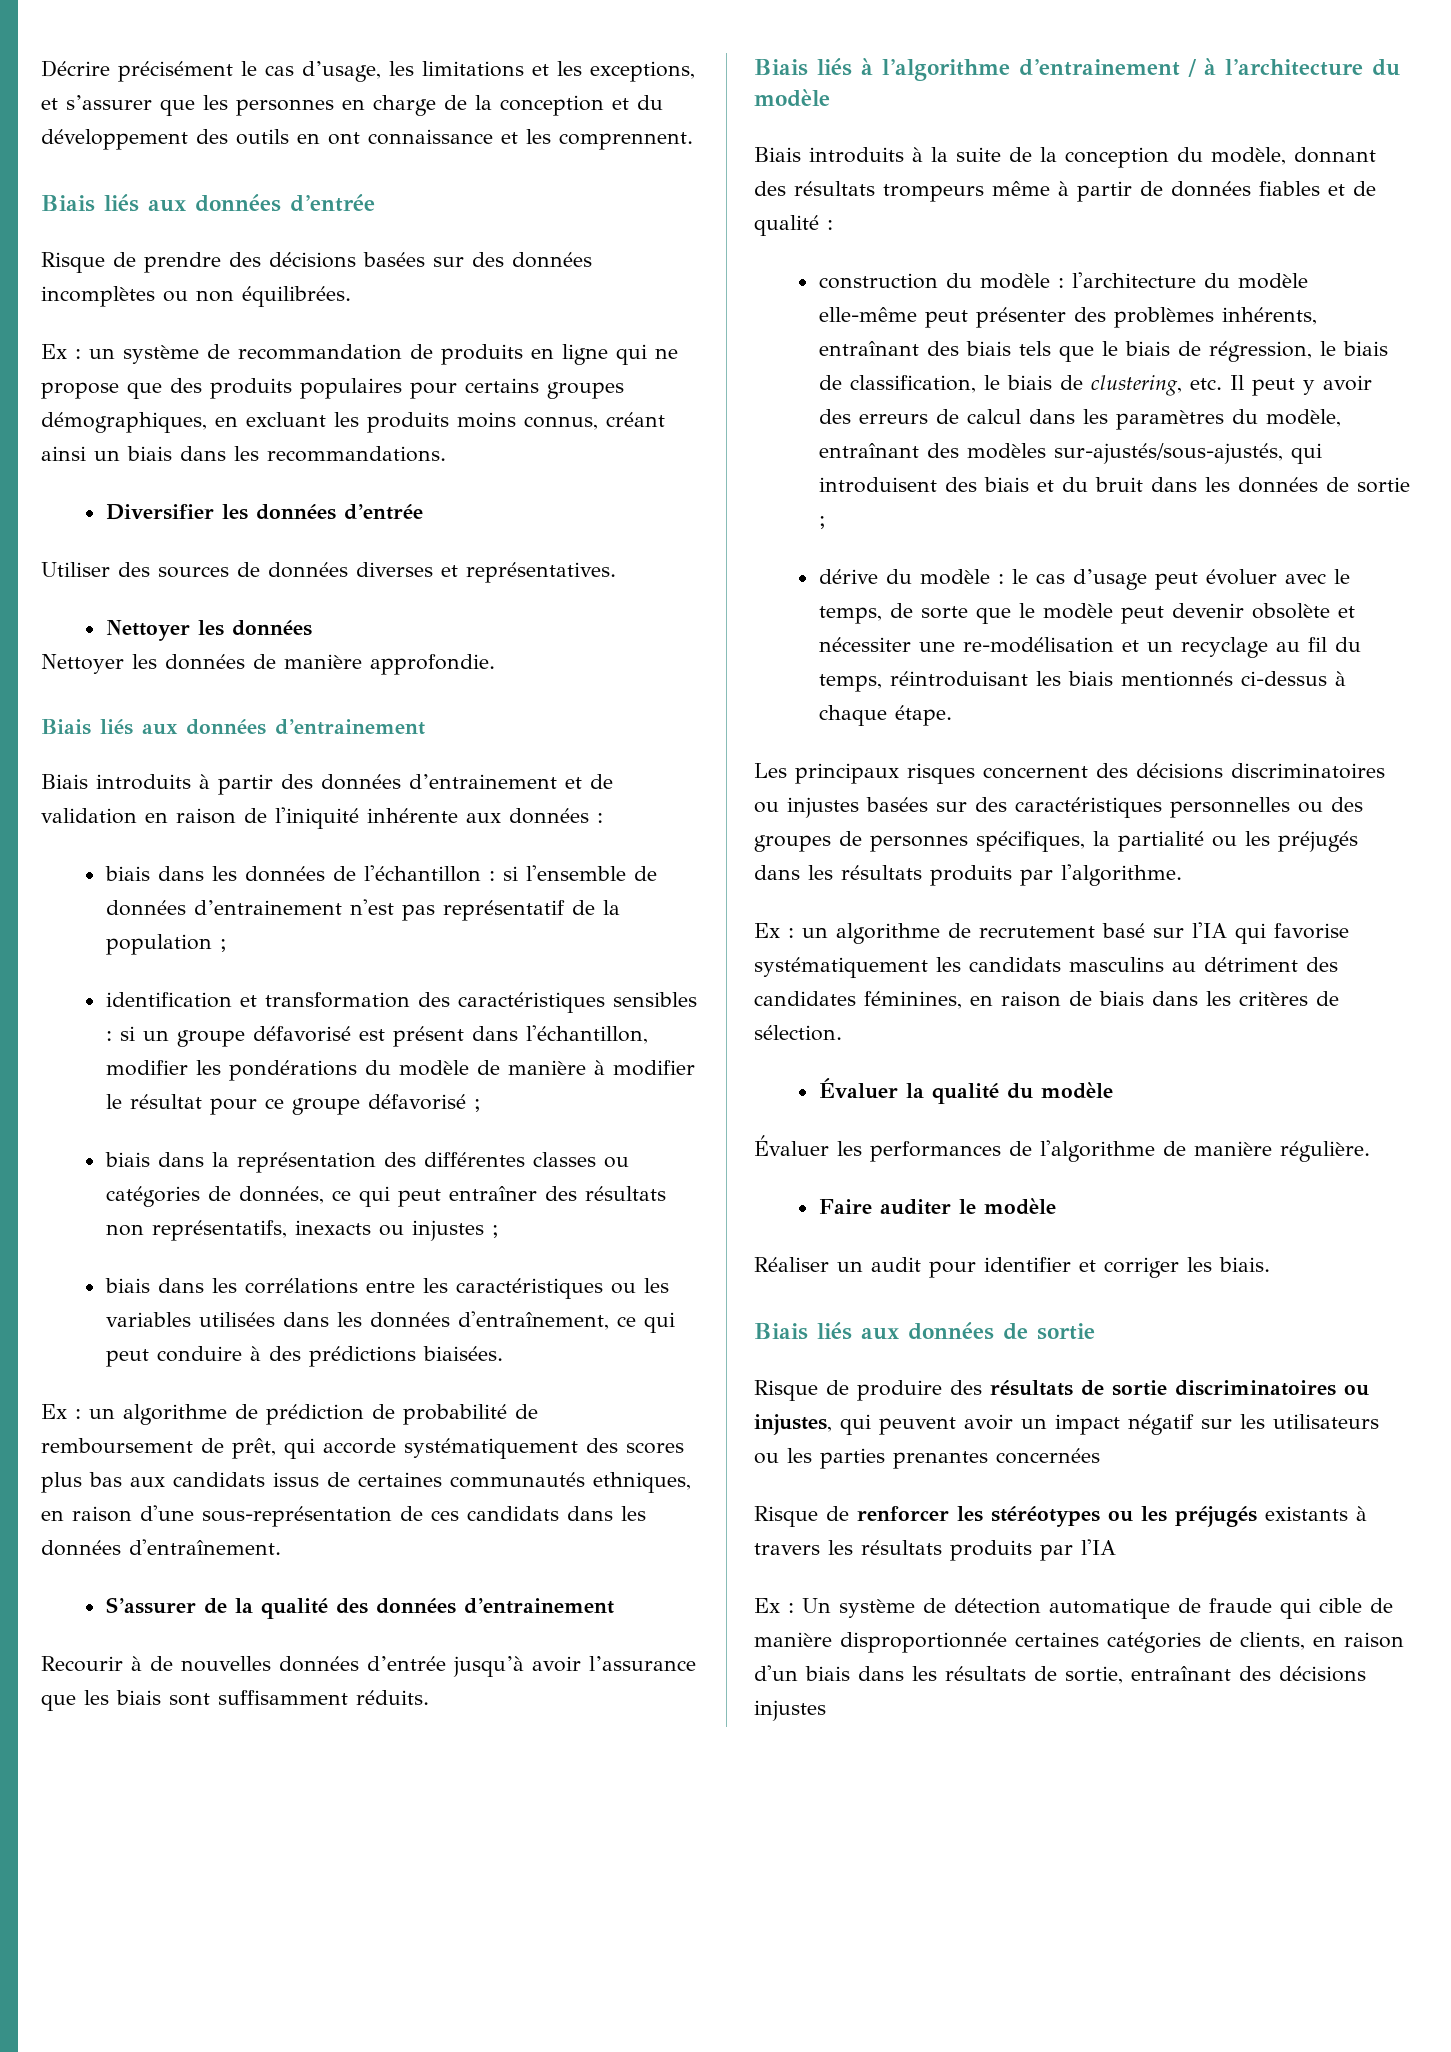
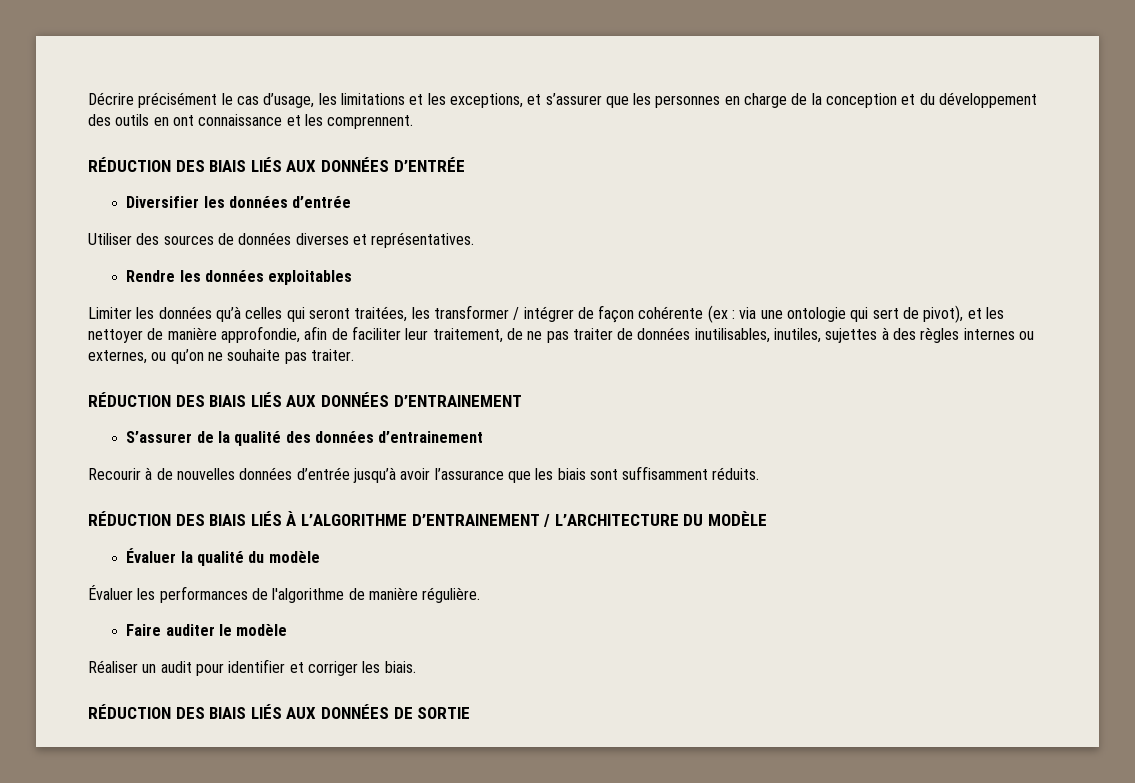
- Biais liés aux données d’entrée
- Risque de prendre des décisions basées sur des données incomplètes ou non équilibrées.
- Ex : un système de recommandation de produits en ligne qui ne propose que des produits populaires pour certains groupes démographiques, en excluant les produits moins connus, créant ainsi un biais dans les recommandations.
+ RÉDUCTION DES BIAIS LIÉS AUX DONNÉES D’ENTRÉE
  Utiliser des sources de données diverses et représentatives.
- Nettoyer les données
- Nettoyer les données de manière approfondie.
- Biais liés aux données d’entrainement
- Biais introduits à partir des données d’entrainement et de validation en raison de l'iniquité inhérente aux données :
- biais dans les données de l'échantillon : si l'ensemble de données d’entrainement n'est pas représentatif de la population ;
- identification et transformation des caractéristiques sensibles : si un groupe défavorisé est présent dans l'échantillon, modifier les pondérations du modèle de manière à modifier le résultat pour ce groupe défavorisé ;
- biais dans la représentation des différentes classes ou catégories de données, ce qui peut entraîner des résultats non représentatifs, inexacts ou injustes ;
- biais dans les corrélations entre les caractéristiques ou les variables utilisées dans les données d'entraînement, ce qui peut conduire à des prédictions biaisées.
- Ex : un algorithme de prédiction de probabilité de remboursement de prêt, qui accorde systématiquement des scores plus bas aux candidats issus de certaines communautés ethniques, en raison d'une sous-représentation de ces candidats dans les données d'entraînement.
+ Rendre les données exploitables
+ Limiter les données qu’à celles qui seront traitées, les transformer / intégrer de façon cohérente (ex : via une ontologie qui sert de pivot), et les nettoyer de manière approfondie, afin de faciliter leur traitement, de ne pas traiter de données inutilisables, inutiles, sujettes à des règles internes ou externes, ou qu’on ne souhaite pas traiter.
+ RÉDUCTION DES BIAIS LIÉS AUX DONNÉES D’ENTRAINEMENT
- Biais liés à l’algorithme d’entrainement / à l’architecture du modèle
- Biais introduits à la suite de la conception du modèle, donnant des résultats trompeurs même à partir de données fiables et de qualité :
- construction du modèle : l'architecture du modèle elle-même peut présenter des problèmes inhérents, entraînant des biais tels que le biais de régression, le biais de classification, le biais de clustering, etc. Il peut y avoir des erreurs de calcul dans les paramètres du modèle, entraînant des modèles sur-ajustés/sous-ajustés, qui introduisent des biais et du bruit dans les données de sortie ;
- dérive du modèle : le cas d’usage peut évoluer avec le temps, de sorte que le modèle peut devenir obsolète et nécessiter une re-modélisation et un recyclage au fil du temps, réintroduisant les biais mentionnés ci-dessus à chaque étape.
- Les principaux risques concernent des décisions discriminatoires ou injustes basées sur des caractéristiques personnelles ou des groupes de personnes spécifiques, la partialité ou les préjugés dans les résultats produits par l'algorithme.
- Ex : un algorithme de recrutement basé sur l'IA qui favorise systématiquement les candidats masculins au détriment des candidates féminines, en raison de biais dans les critères de sélection.
+ RÉDUCTION DES BIAIS LIÉS À L’ALGORITHME D’ENTRAINEMENT / L’ARCHITECTURE DU MODÈLE
- Biais liés aux données de sortie
- Risque de produire des résultats de sortie discriminatoires ou injustes, qui peuvent avoir un impact négatif sur les utilisateurs ou les parties prenantes concernées
- Risque de renforcer les stéréotypes ou les préjugés existants à travers les résultats produits par l'IA
- Ex : Un système de détection automatique de fraude qui cible de manière disproportionnée certaines catégories de clients, en raison d'un biais dans les résultats de sortie, entraînant des décisions injustes
+ RÉDUCTION DES BIAIS LIÉS AUX DONNÉES DE SORTIE

